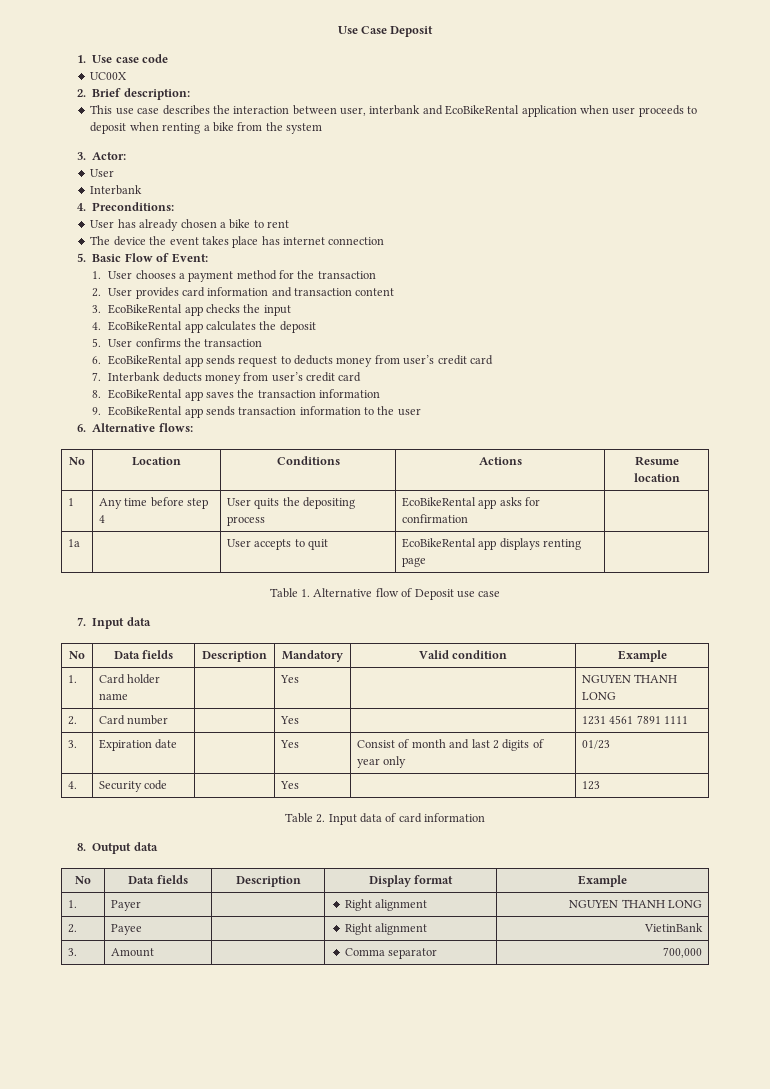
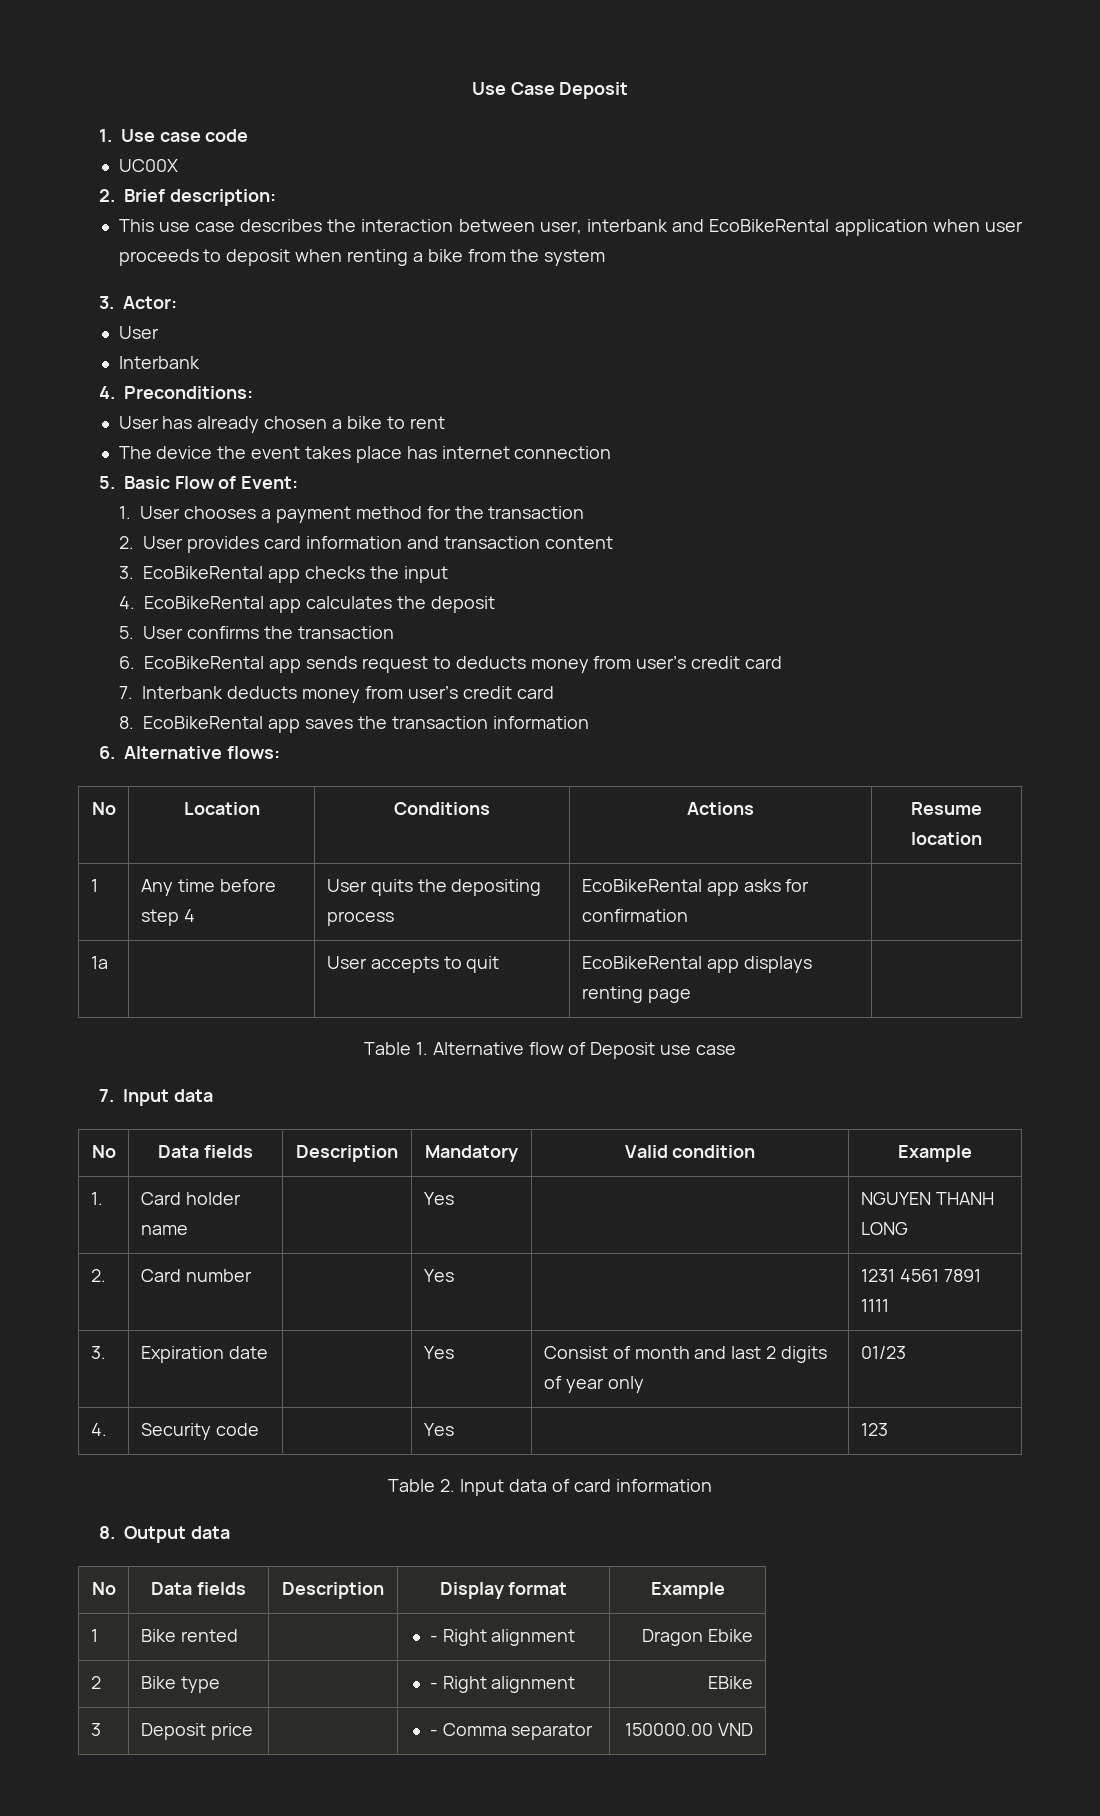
- 9. EcoBikeRental app sends transaction information to the user
- 1. | Payer | | Right alignment | NGUYEN THANH LONG
- 2. | Payee | | Right alignment | VietinBank
- 3. | Amount | | Comma separator | 700,000
+ 1 | Bike rented | | - Right alignment | Dragon Ebike
+ 2 | Bike type | | - Right alignment | EBike
+ 3 | Deposit price | | - Comma separator | 150000.00 VND

